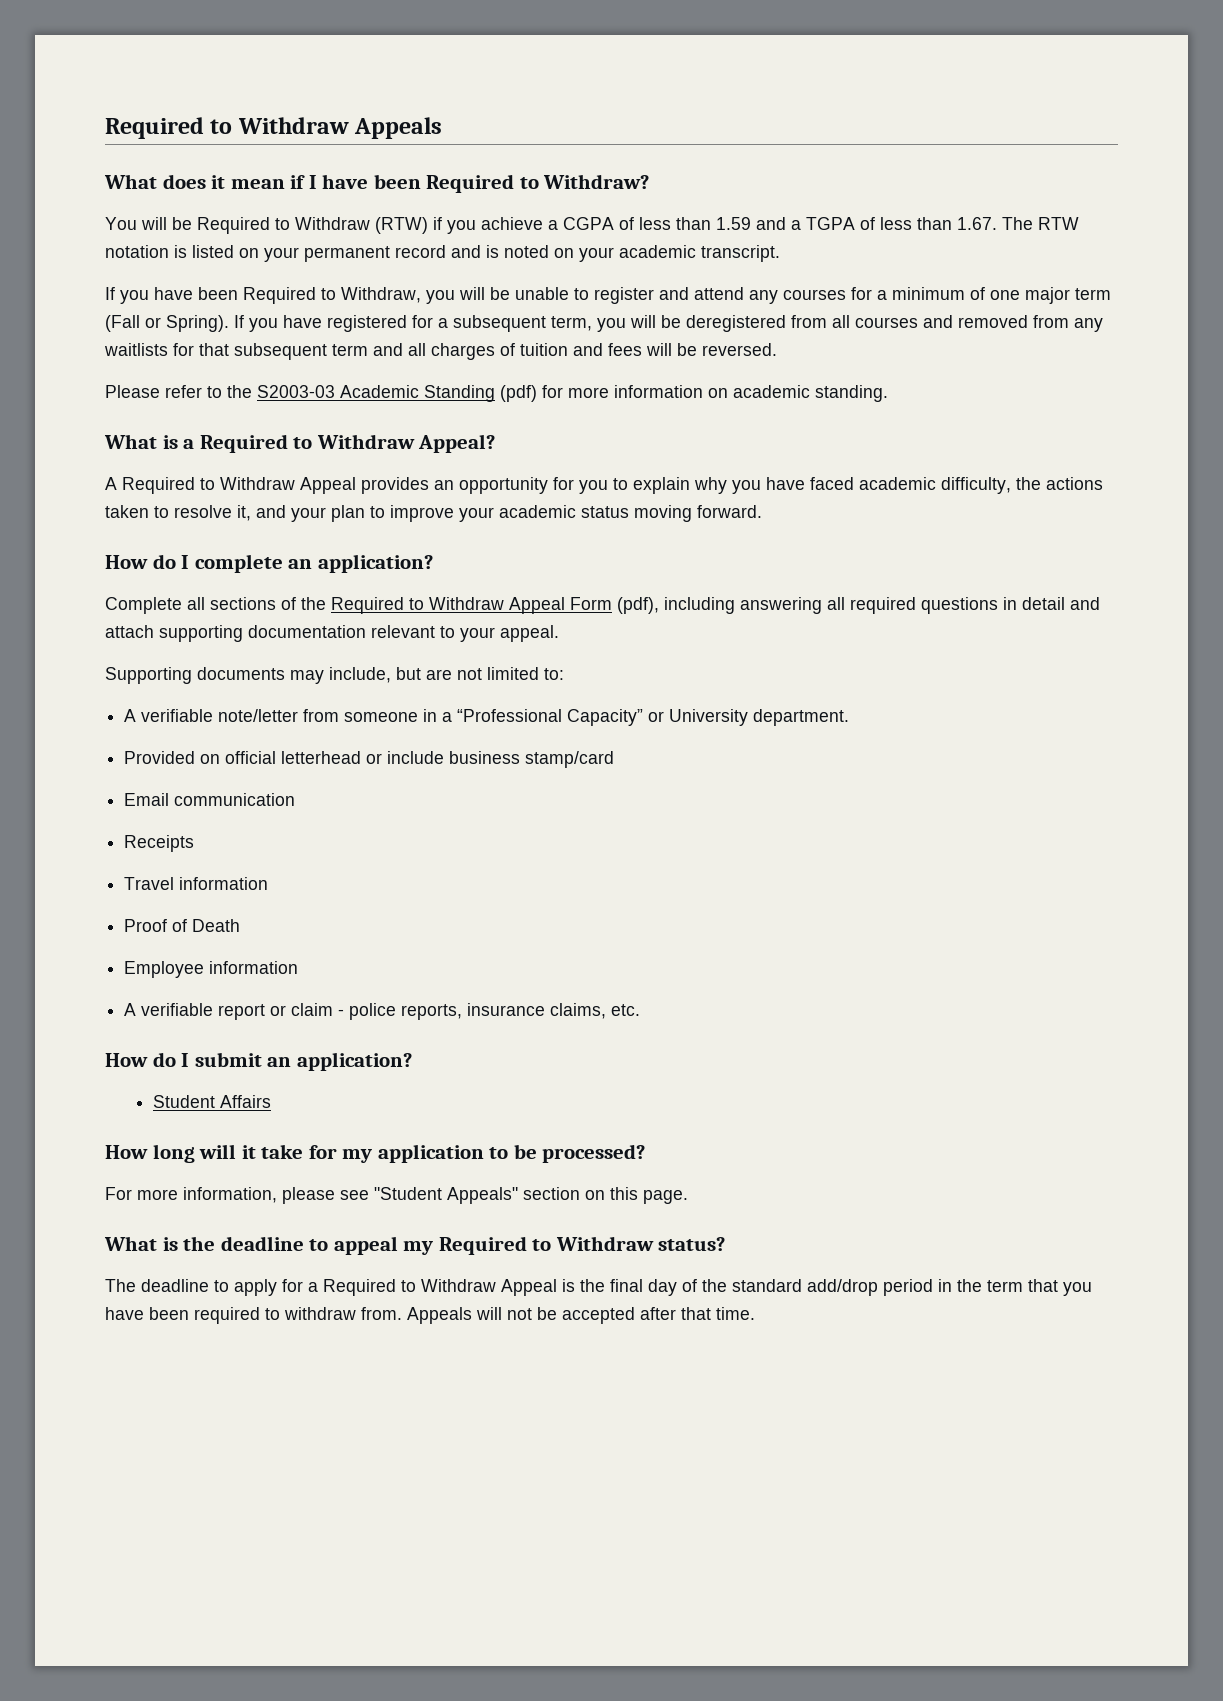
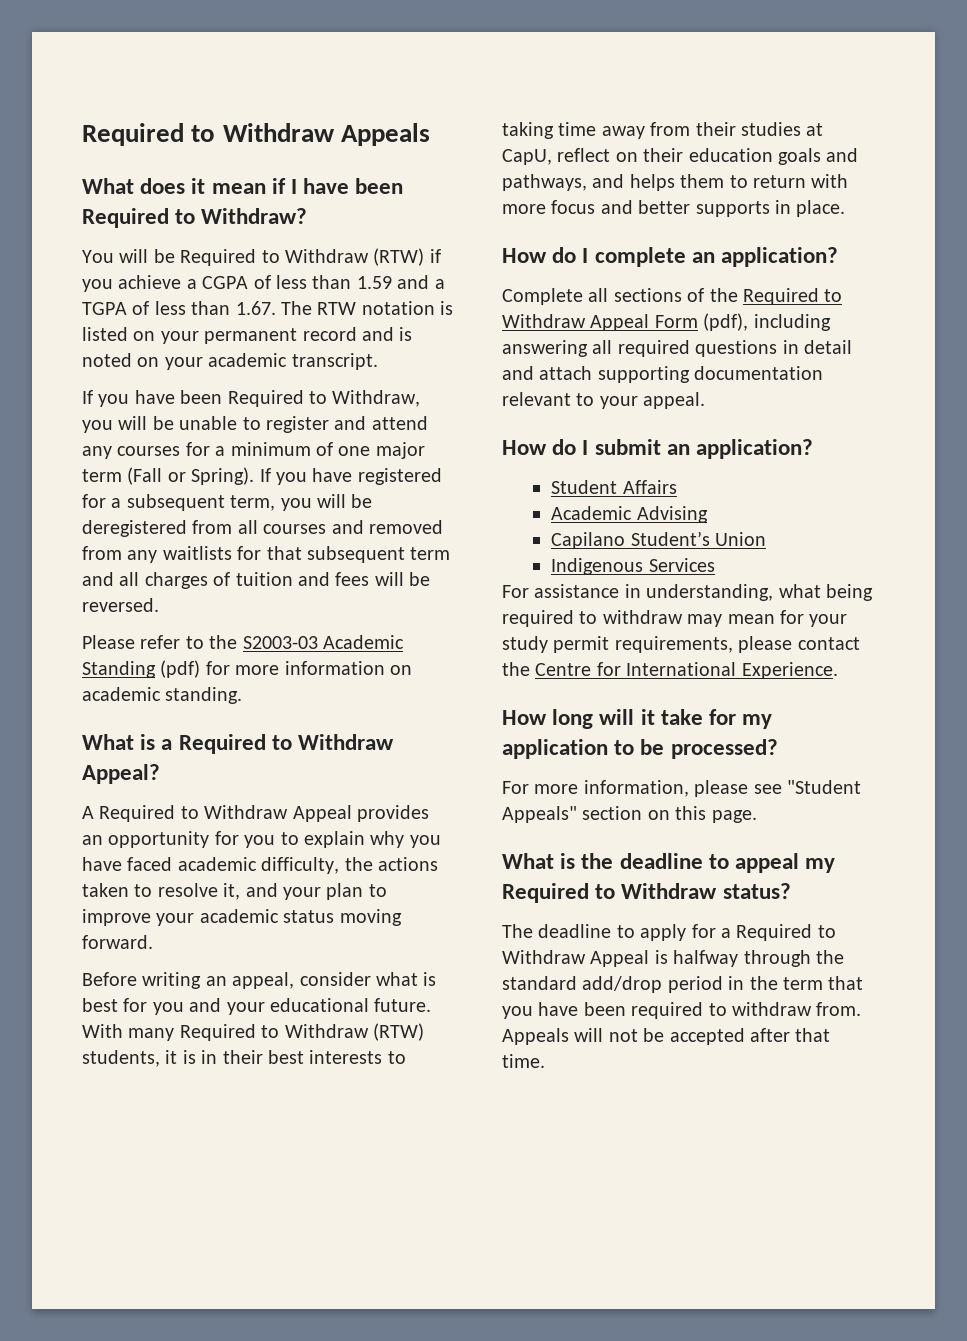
+ Before writing an appeal, consider what is best for you and your educational future. With many Required to Withdraw (RTW) students, it is in their best interests to taking time away from their studies at CapU, reflect on their education goals and pathways, and helps them to return with more focus and better supports in place.
- Supporting documents may include, but are not limited to:
- A verifiable note/letter from someone in a “Professional Capacity” or University department.
- Provided on official letterhead or include business stamp/card
- Email communication
- Receipts
- Travel information
- Proof of Death
- Employee information
- A verifiable report or claim - police reports, insurance claims, etc.
+ Academic Advising
+ Capilano Student’s Union
+ Indigenous Services
+ For assistance in understanding, what being required to withdraw may mean for your study permit requirements, please contact the Centre for International Experience.
- The deadline to apply for a Required to Withdraw Appeal is the final day of the standard add/drop period in the term that you have been required to withdraw from.
+ The deadline to apply for a Required to Withdraw Appeal is halfway through the standard add/drop period in the term that you have been required to withdraw from.

